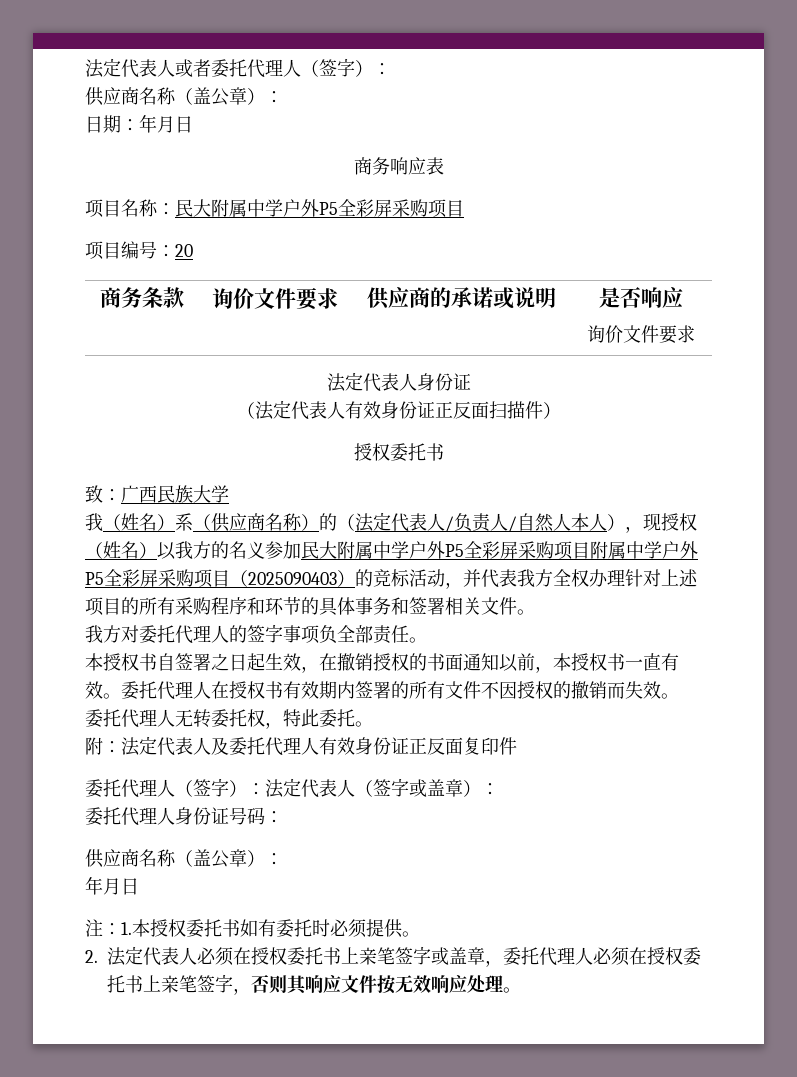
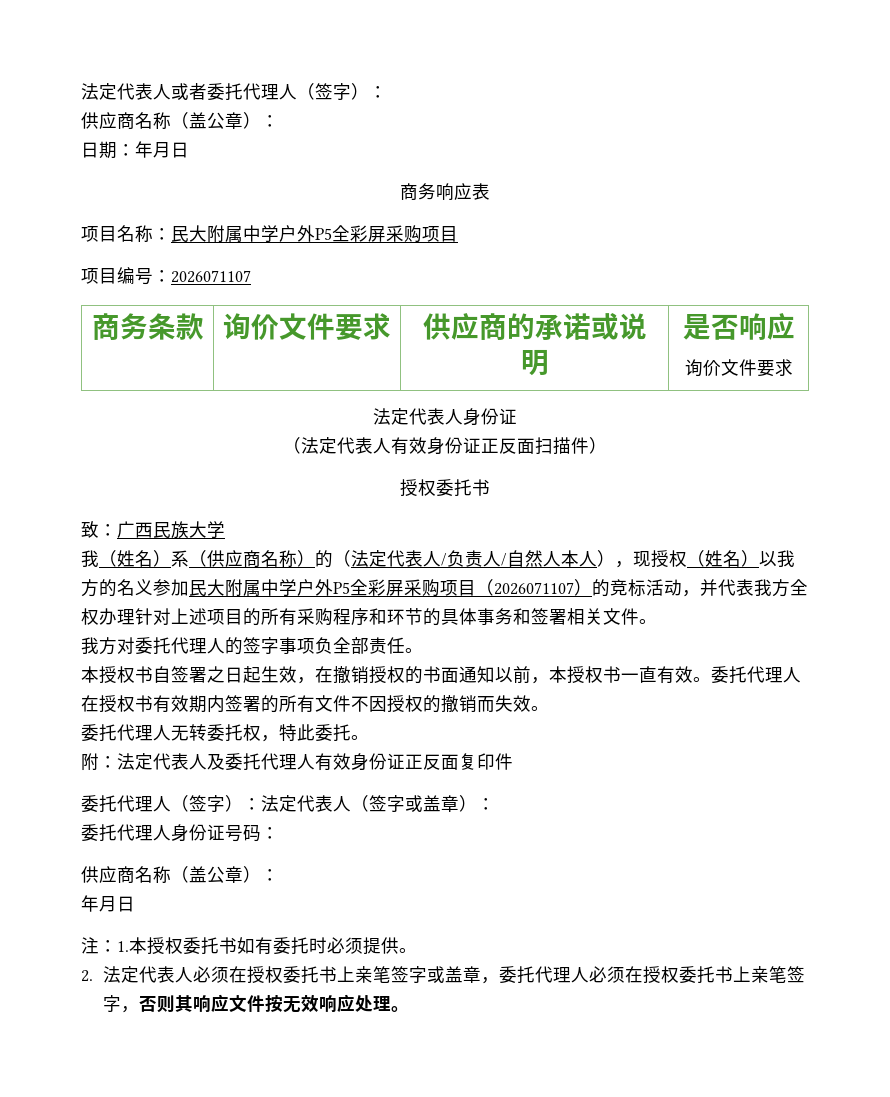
- 项目编号：20
+ 项目编号：2026071107
- 我（姓名）系（供应商名称）的（法定代表人/负责人/自然人本人），现授权（姓名）以我方的名义参加民大附属中学户外P5全彩屏采购项目附属中学户外P5全彩屏采购项目（2025090403）的竞标活动，并代表我方全权办理针对上述项目的所有采购程序和环节的具体事务和签署相关文件。
+ 我（姓名）系（供应商名称）的（法定代表人/负责人/自然人本人），现授权（姓名）以我方的名义参加民大附属中学户外P5全彩屏采购项目（2026071107）的竞标活动，并代表我方全权办理针对上述项目的所有采购程序和环节的具体事务和签署相关文件。

